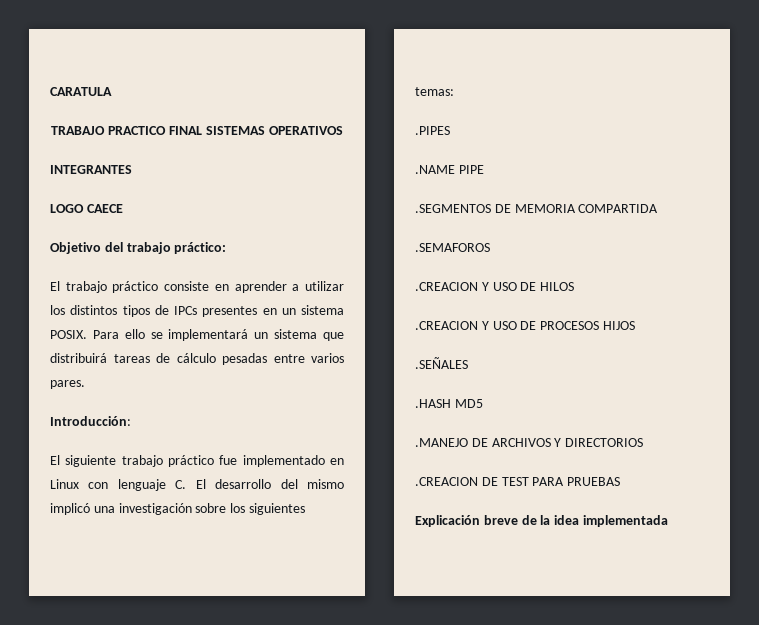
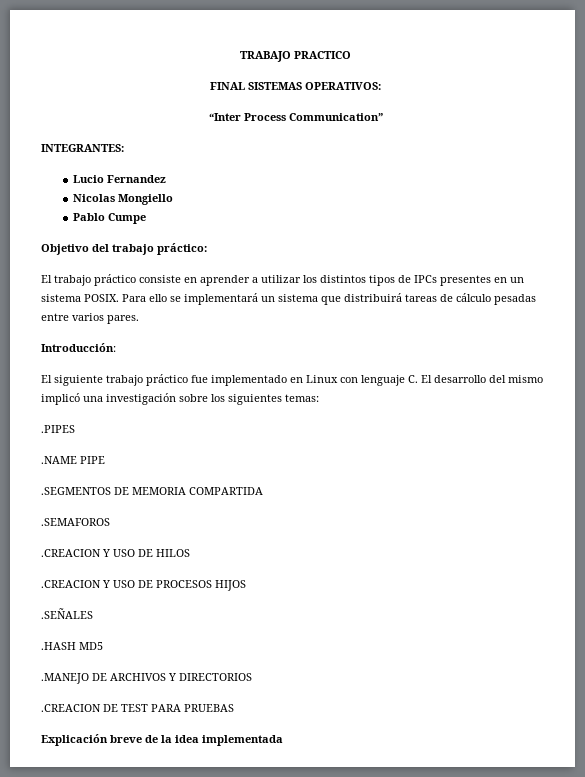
- CARATULA
- TRABAJO PRACTICO FINAL SISTEMAS OPERATIVOS
- INTEGRANTES
- LOGO CAECE
+ TRABAJO PRACTICO
+ FINAL SISTEMAS OPERATIVOS:
+ “Inter Process Communication”
+ INTEGRANTES:
+ Lucio Fernandez
+ Nicolas Mongiello
+ Pablo Cumpe

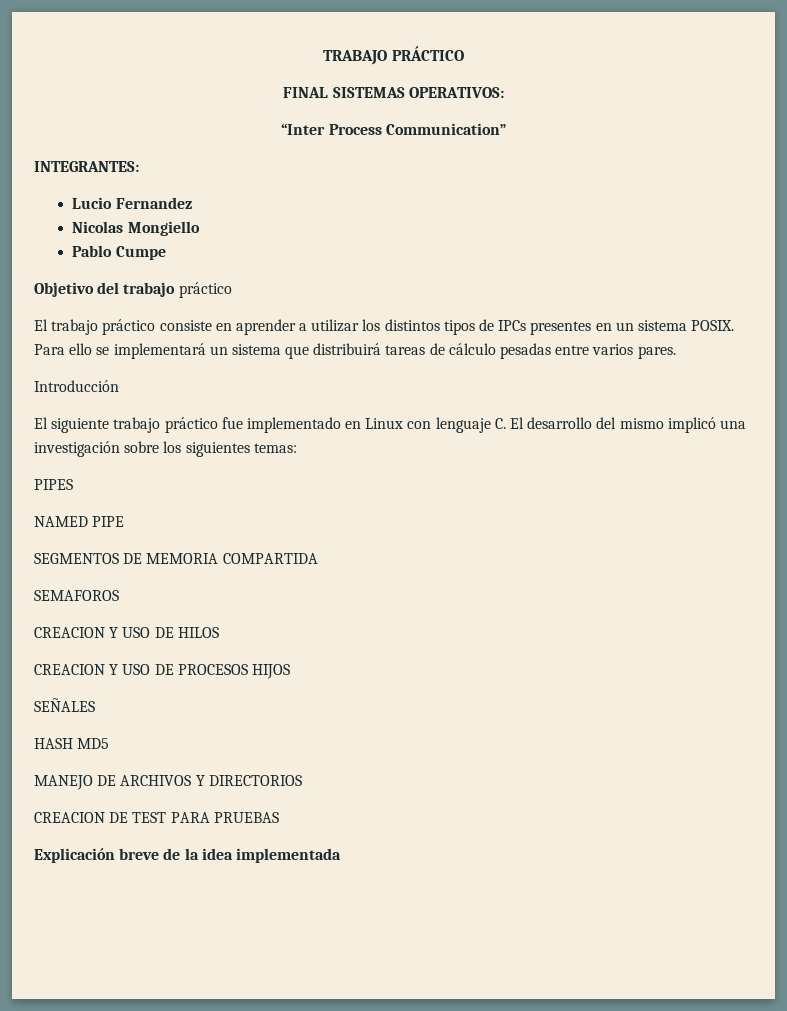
- TRABAJO PRACTICO
+ TRABAJO PRÁCTICO
- Objetivo del trabajo práctico:
+ Objetivo del trabajo práctico
- Introducción:
+ Introducción
- .PIPES
- .NAME PIPE
+ PIPES
+ NAMED PIPE
- .SEGMENTOS DE MEMORIA COMPARTIDA
+ SEGMENTOS DE MEMORIA COMPARTIDA
- .SEMAFOROS
- .CREACION Y USO DE HILOS
+ SEMAFOROS
+ CREACION Y USO DE HILOS
- .CREACION Y USO DE PROCESOS HIJOS
+ CREACION Y USO DE PROCESOS HIJOS
- .SEÑALES
- .HASH MD5
+ SEÑALES
+ HASH MD5
- .MANEJO DE ARCHIVOS Y DIRECTORIOS
+ MANEJO DE ARCHIVOS Y DIRECTORIOS
- .CREACION DE TEST PARA PRUEBAS
+ CREACION DE TEST PARA PRUEBAS

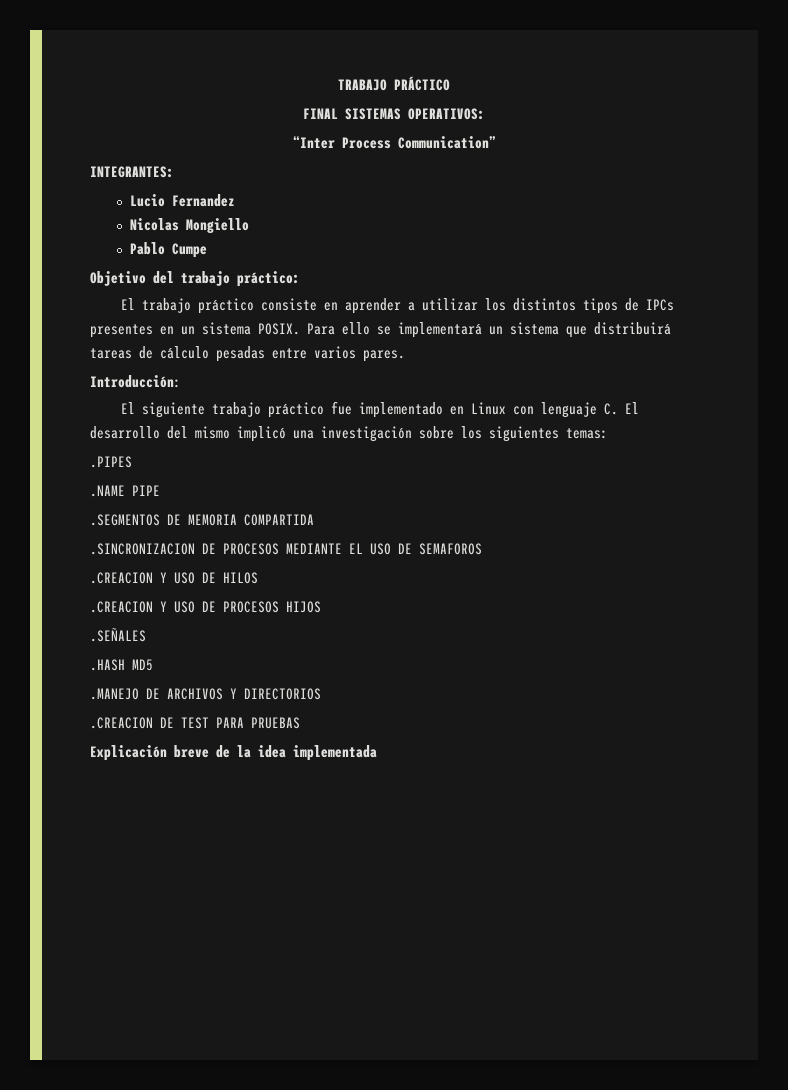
- Objetivo del trabajo práctico
+ Objetivo del trabajo práctico:
- Introducción
+ Introducción:
- PIPES
- NAMED PIPE
+ .PIPES
+ .NAME PIPE
- SEGMENTOS DE MEMORIA COMPARTIDA
+ .SEGMENTOS DE MEMORIA COMPARTIDA
- SEMAFOROS
+ .SINCRONIZACION DE PROCESOS MEDIANTE EL USO DE SEMAFOROS
- CREACION Y USO DE HILOS
+ .CREACION Y USO DE HILOS
- CREACION Y USO DE PROCESOS HIJOS
+ .CREACION Y USO DE PROCESOS HIJOS
- SEÑALES
- HASH MD5
+ .SEÑALES
+ .HASH MD5
- MANEJO DE ARCHIVOS Y DIRECTORIOS
+ .MANEJO DE ARCHIVOS Y DIRECTORIOS
- CREACION DE TEST PARA PRUEBAS
+ .CREACION DE TEST PARA PRUEBAS

